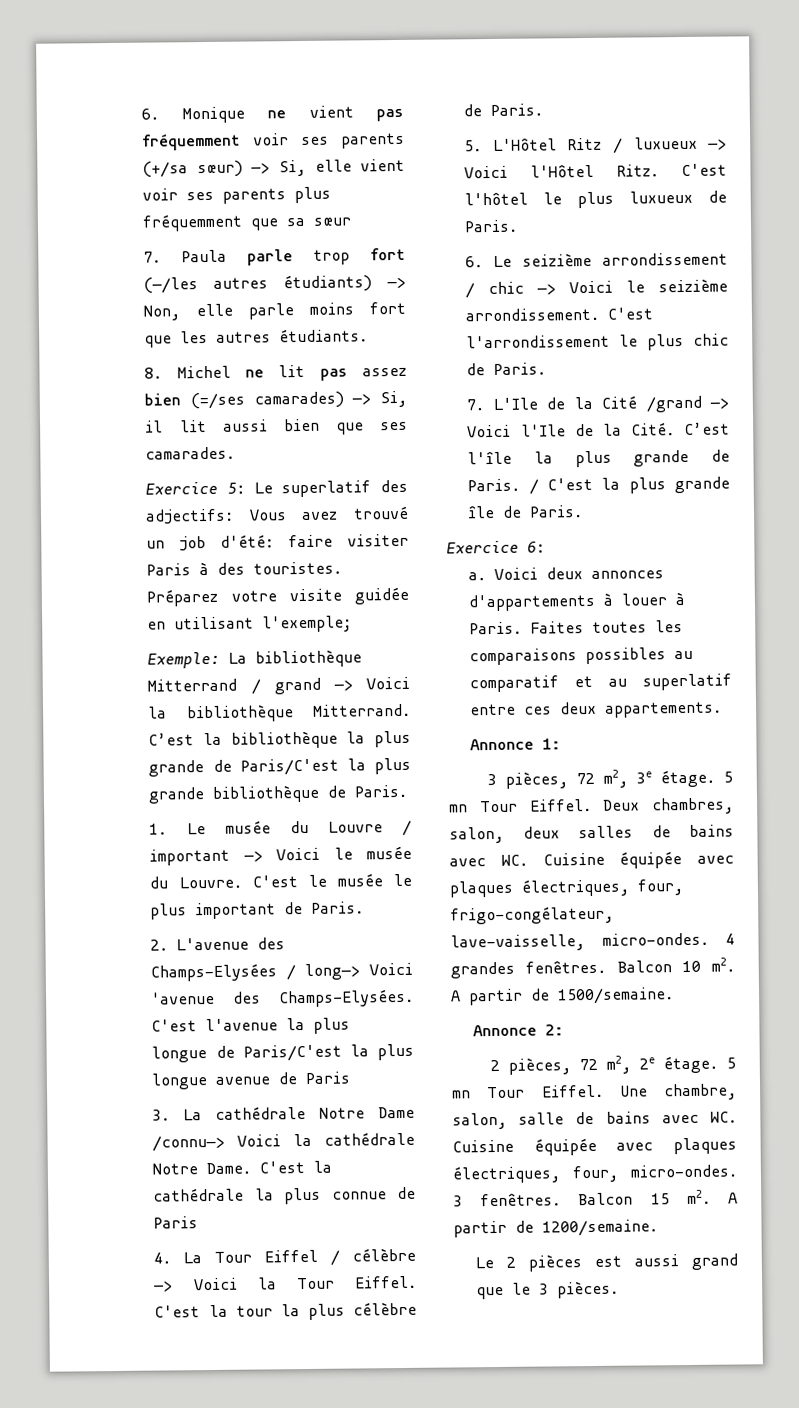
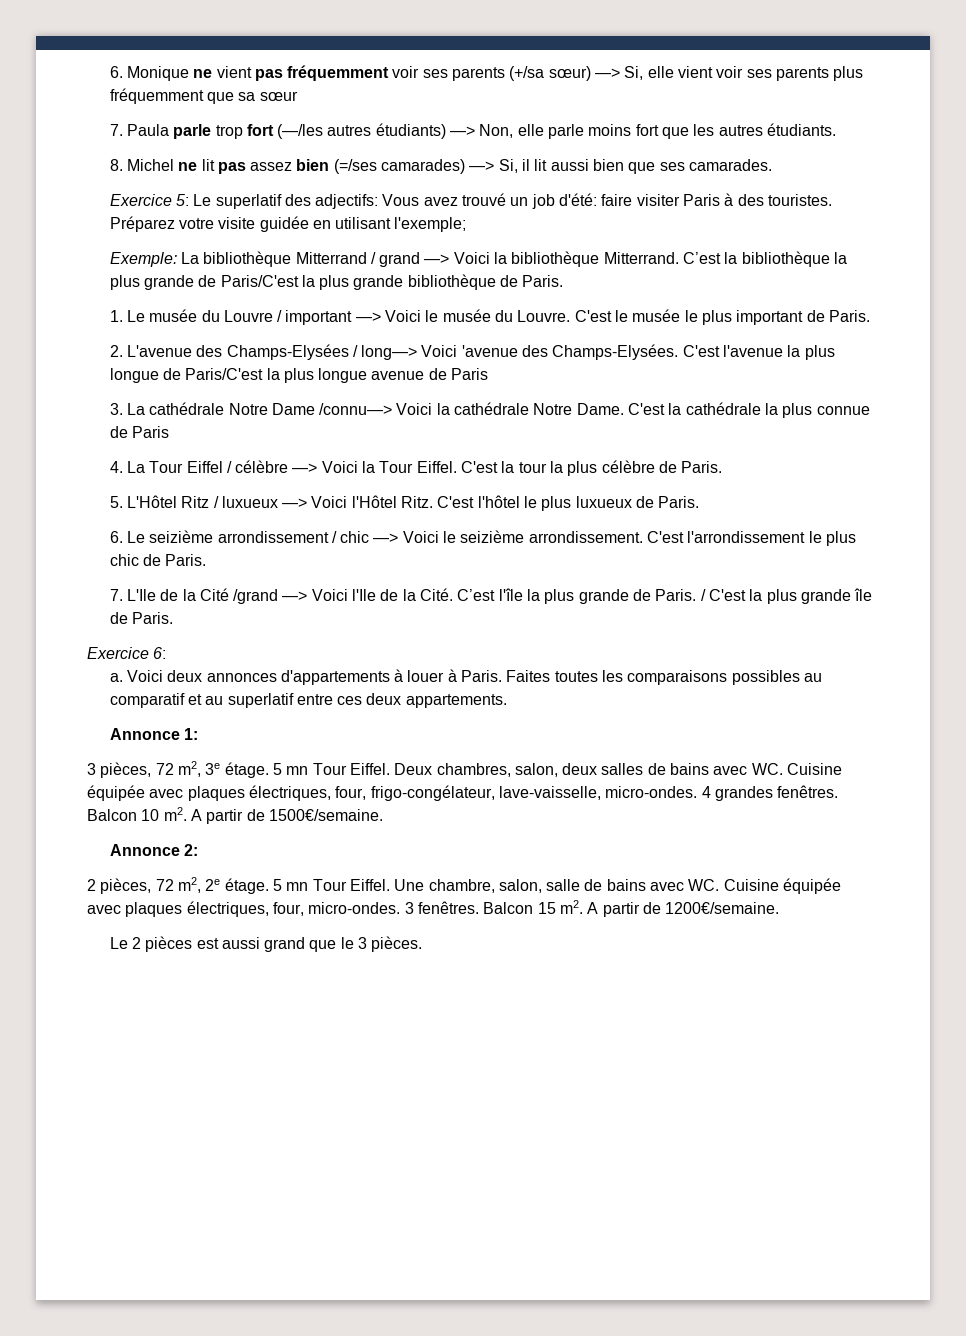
- A partir de 1500/semaine.
+ A partir de 1500€/semaine.
- A partir de 1200/semaine.
+ A partir de 1200€/semaine.

